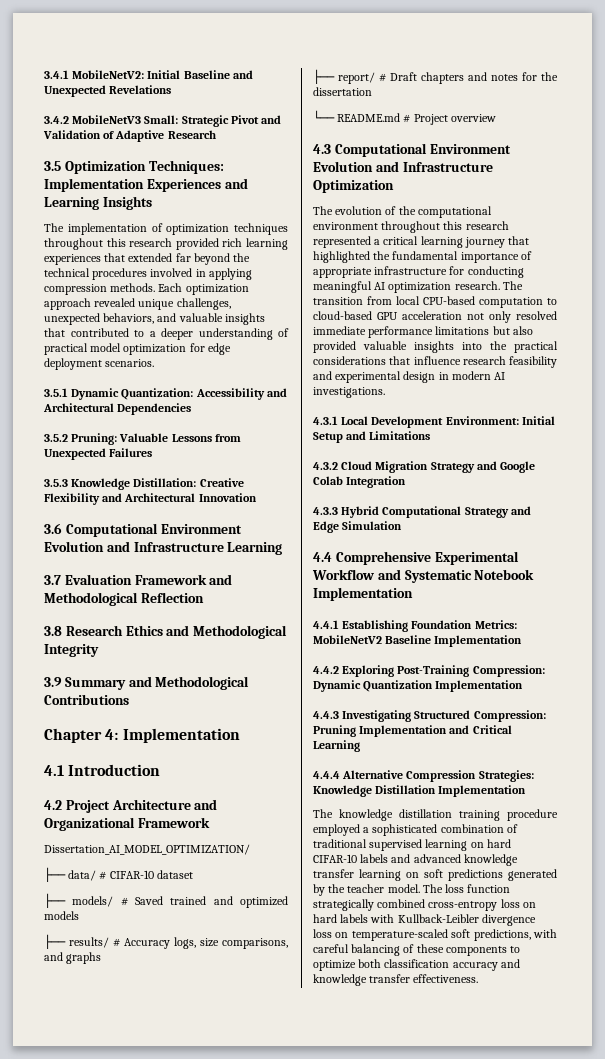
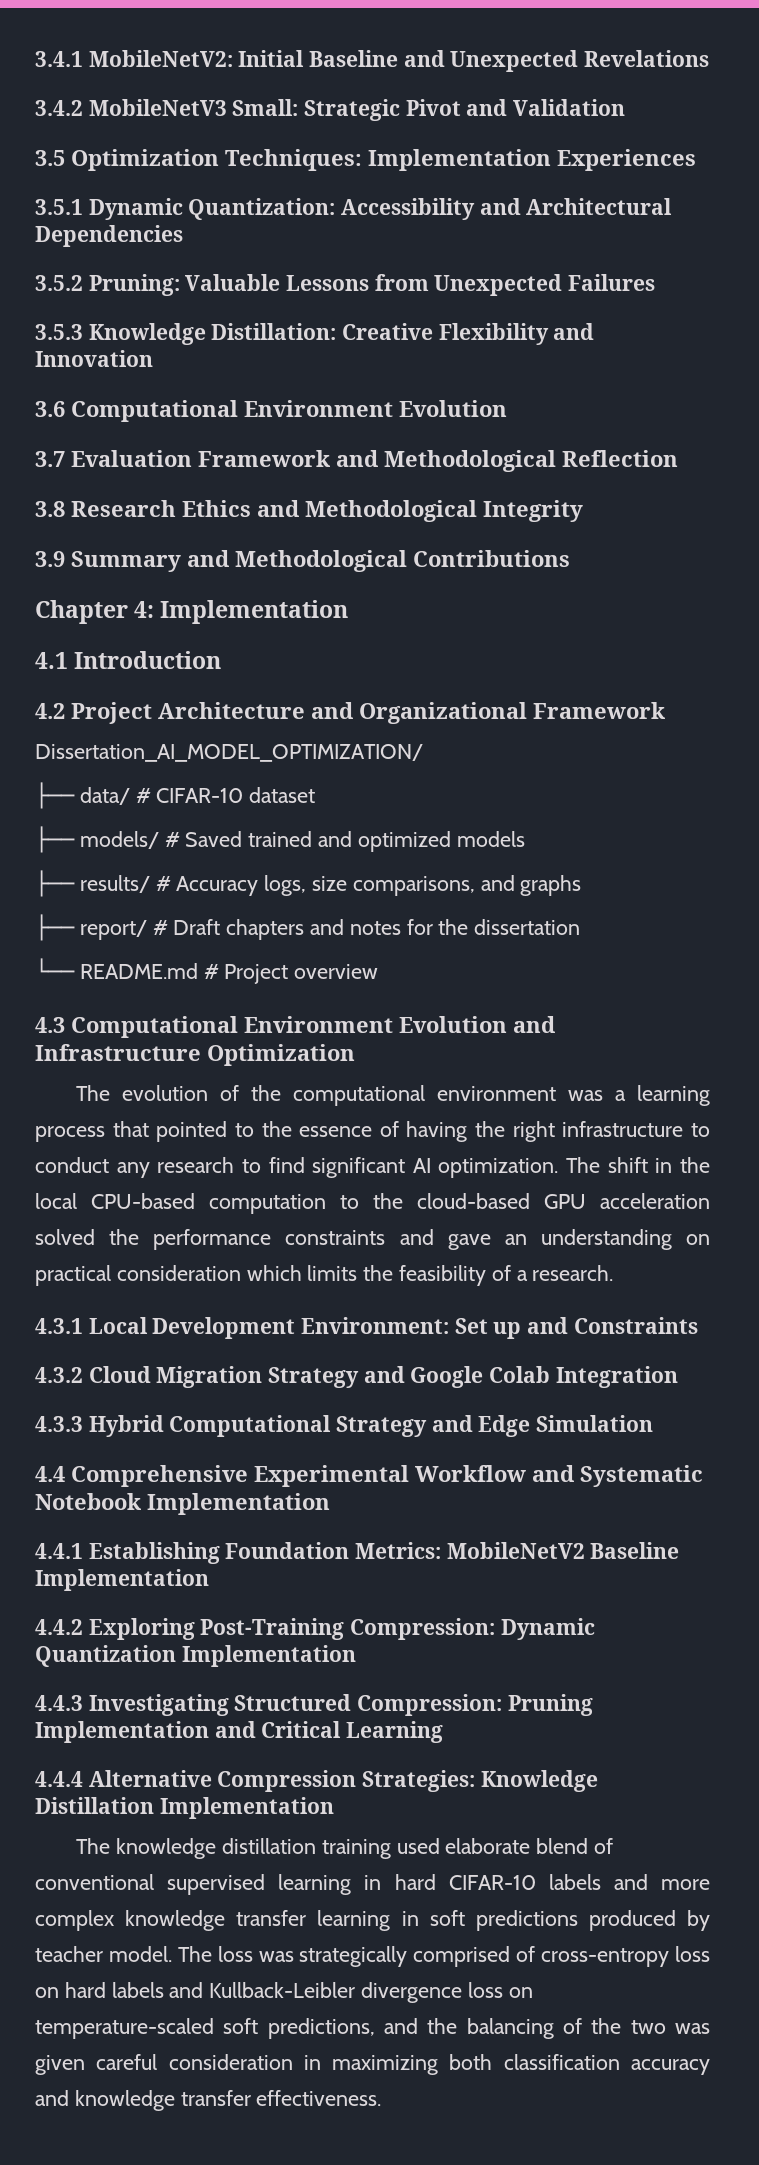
- 3.4.2 MobileNetV3 Small: Strategic Pivot and Validation of Adaptive Research
+ 3.4.2 MobileNetV3 Small: Strategic Pivot and Validation
- 3.5 Optimization Techniques: Implementation Experiences and Learning Insights
- The implementation of optimization techniques throughout this research provided rich learning experiences that extended far beyond the technical procedures involved in applying compression methods. Each optimization approach revealed unique challenges, unexpected behaviors, and valuable insights that contributed to a deeper understanding of practical model optimization for edge deployment scenarios.
+ 3.5 Optimization Techniques: Implementation Experiences
- 3.5.3 Knowledge Distillation: Creative Flexibility and Architectural Innovation
+ 3.5.3 Knowledge Distillation: Creative Flexibility and Innovation
- 3.6 Computational Environment Evolution and Infrastructure Learning
+ 3.6 Computational Environment Evolution
- The evolution of the computational environment throughout this research represented a critical learning journey that highlighted the fundamental importance of appropriate infrastructure for conducting meaningful AI optimization research. The transition from local CPU-based computation to cloud-based GPU acceleration not only resolved immediate performance limitations but also provided valuable insights into the practical considerations that influence research feasibility and experimental design in modern AI investigations.
+ The evolution of the computational environment was a learning process that pointed to the essence of having the right infrastructure to conduct any research to find significant AI optimization. The shift in the local CPU-based computation to the cloud-based GPU acceleration solved the performance constraints and gave an understanding on practical consideration which limits the feasibility of a research.
- 4.3.1 Local Development Environment: Initial Setup and Limitations
+ 4.3.1 Local Development Environment: Set up and Constraints
- The knowledge distillation training procedure employed a sophisticated combination of traditional supervised learning on hard CIFAR-10 labels and advanced knowledge transfer learning on soft predictions generated by the teacher model.
+ The knowledge distillation training used elaborate blend of conventional supervised learning in hard CIFAR-10 labels and more complex knowledge transfer learning in soft predictions produced by teacher model.
- The loss function strategically combined cross-entropy loss on hard labels with Kullback-Leibler divergence loss on temperature-scaled soft predictions, with careful balancing of these components to optimize both classification accuracy and knowledge transfer effectiveness.
+ The loss was strategically comprised of cross-entropy loss on hard labels and Kullback-Leibler divergence loss on temperature-scaled soft predictions, and the balancing of the two was given careful consideration in maximizing both classification accuracy and knowledge transfer effectiveness.

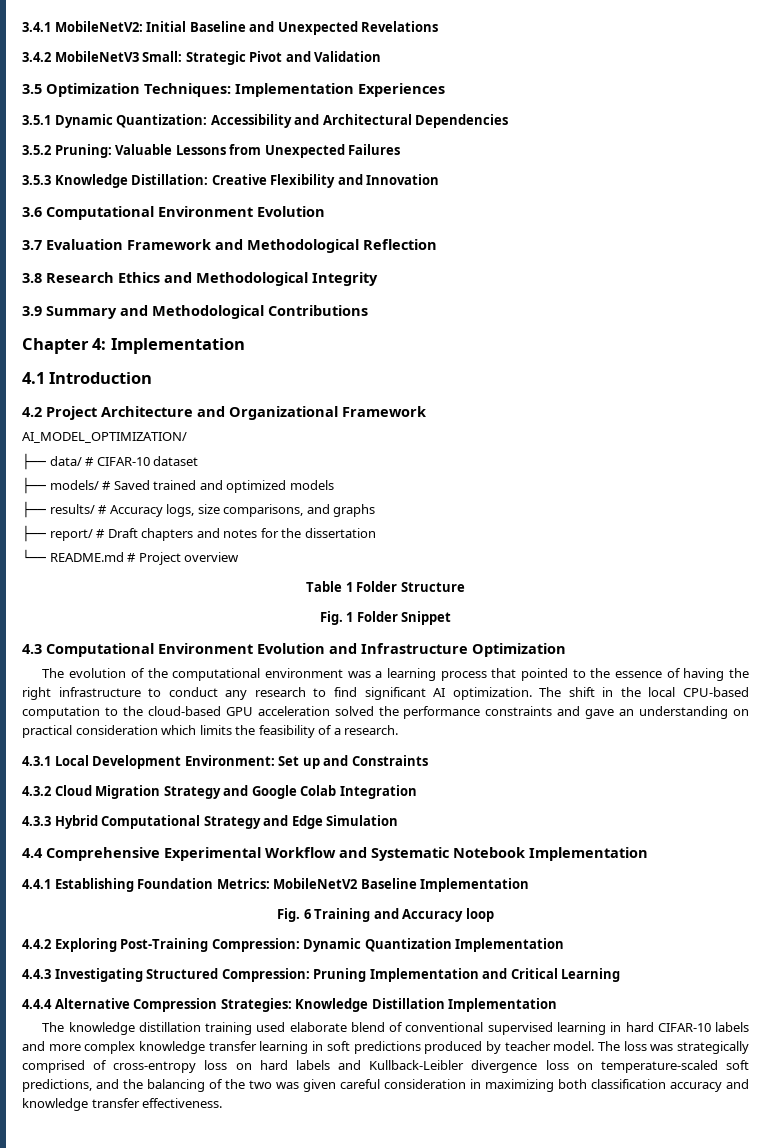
- Dissertation_AI_MODEL_OPTIMIZATION/
+ AI_MODEL_OPTIMIZATION/
+ Table 1 Folder Structure
+ Fig. 1 Folder Snippet
+ Fig. 6 Training and Accuracy loop

